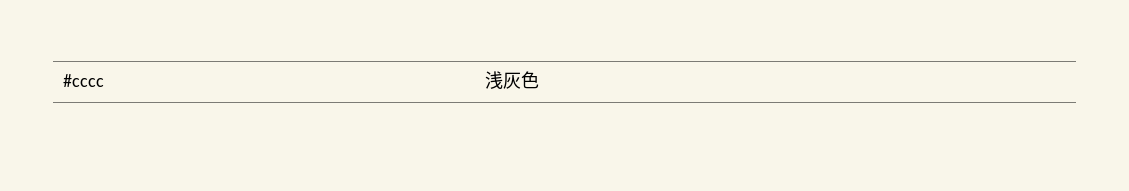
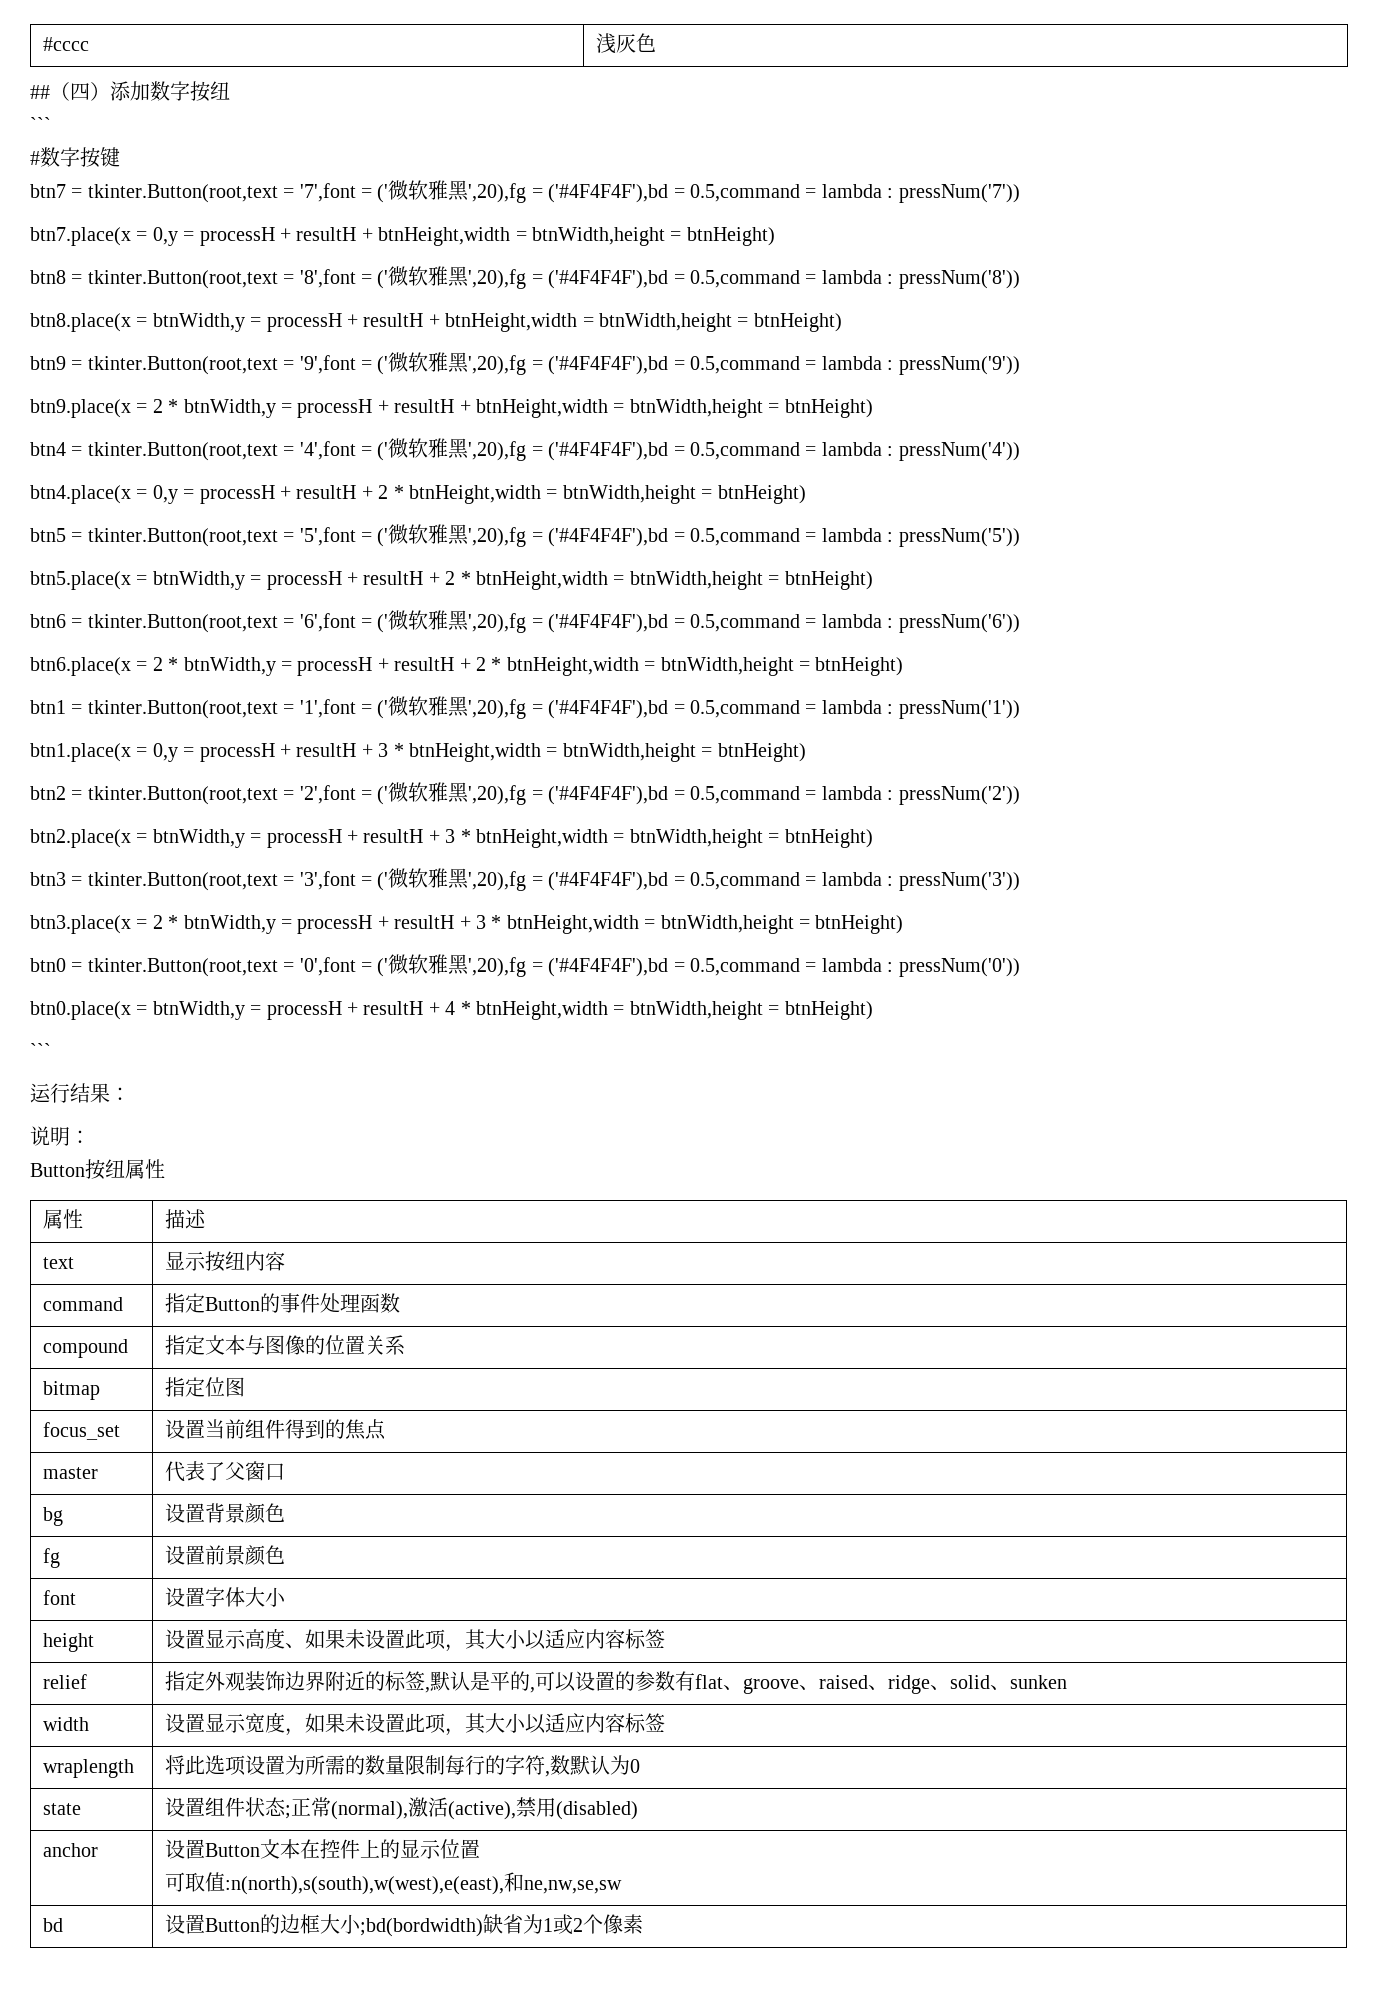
+ ##（四）添加数字按纽
+ ```
+ #数字按键
+ btn7 = tkinter.Button(root,text = '7',font = ('微软雅黑',20),fg = ('#4F4F4F'),bd = 0.5,command = lambda : pressNum('7'))
+ btn7.place(x = 0,y = processH + resultH + btnHeight,width = btnWidth,height = btnHeight)
+ btn8 = tkinter.Button(root,text = '8',font = ('微软雅黑',20),fg = ('#4F4F4F'),bd = 0.5,command = lambda : pressNum('8'))
+ btn8.place(x = btnWidth,y = processH + resultH + btnHeight,width = btnWidth,height = btnHeight)
+ btn9 = tkinter.Button(root,text = '9',font = ('微软雅黑',20),fg = ('#4F4F4F'),bd = 0.5,command = lambda : pressNum('9'))
+ btn9.place(x = 2 * btnWidth,y = processH + resultH + btnHeight,width = btnWidth,height = btnHeight)
+ btn4 = tkinter.Button(root,text = '4',font = ('微软雅黑',20),fg = ('#4F4F4F'),bd = 0.5,command = lambda : pressNum('4'))
+ btn4.place(x = 0,y = processH + resultH + 2 * btnHeight,width = btnWidth,height = btnHeight)
+ btn5 = tkinter.Button(root,text = '5',font = ('微软雅黑',20),fg = ('#4F4F4F'),bd = 0.5,command = lambda : pressNum('5'))
+ btn5.place(x = btnWidth,y = processH + resultH + 2 * btnHeight,width = btnWidth,height = btnHeight)
+ btn6 = tkinter.Button(root,text = '6',font = ('微软雅黑',20),fg = ('#4F4F4F'),bd = 0.5,command = lambda : pressNum('6'))
+ btn6.place(x = 2 * btnWidth,y = processH + resultH + 2 * btnHeight,width = btnWidth,height = btnHeight)
+ btn1 = tkinter.Button(root,text = '1',font = ('微软雅黑',20),fg = ('#4F4F4F'),bd = 0.5,command = lambda : pressNum('1'))
+ btn1.place(x = 0,y = processH + resultH + 3 * btnHeight,width = btnWidth,height = btnHeight)
+ btn2 = tkinter.Button(root,text = '2',font = ('微软雅黑',20),fg = ('#4F4F4F'),bd = 0.5,command = lambda : pressNum('2'))
+ btn2.place(x = btnWidth,y = processH + resultH + 3 * btnHeight,width = btnWidth,height = btnHeight)
+ btn3 = tkinter.Button(root,text = '3',font = ('微软雅黑',20),fg = ('#4F4F4F'),bd = 0.5,command = lambda : pressNum('3'))
+ btn3.place(x = 2 * btnWidth,y = processH + resultH + 3 * btnHeight,width = btnWidth,height = btnHeight)
+ btn0 = tkinter.Button(root,text = '0',font = ('微软雅黑',20),fg = ('#4F4F4F'),bd = 0.5,command = lambda : pressNum('0'))
+ btn0.place(x = btnWidth,y = processH + resultH + 4 * btnHeight,width = btnWidth,height = btnHeight)
+ ```
+ 运行结果：
+ 说明：
+ Button按纽属性
+ 属性 | 描述
+ text | 显示按纽内容
+ command | 指定Button的事件处理函数
+ compound | 指定文本与图像的位置关系
+ bitmap | 指定位图
+ focus_set | 设置当前组件得到的焦点
+ master | 代表了父窗口
+ bg | 设置背景颜色
+ fg | 设置前景颜色
+ font | 设置字体大小
+ height | 设置显示高度、如果未设置此项，其大小以适应内容标签
+ relief | 指定外观装饰边界附近的标签,默认是平的,可以设置的参数有flat、groove、raised、ridge、solid、sunken
+ width | 设置显示宽度，如果未设置此项，其大小以适应内容标签
+ wraplength | 将此选项设置为所需的数量限制每行的字符,数默认为0
+ state | 设置组件状态;正常(normal),激活(active),禁用(disabled)
+ anchor | 设置Button文本在控件上的显示位置
+ 可取值:n(north),s(south),w(west),e(east),和ne,nw,se,sw
+ bd | 设置Button的边框大小;bd(bordwidth)缺省为1或2个像素

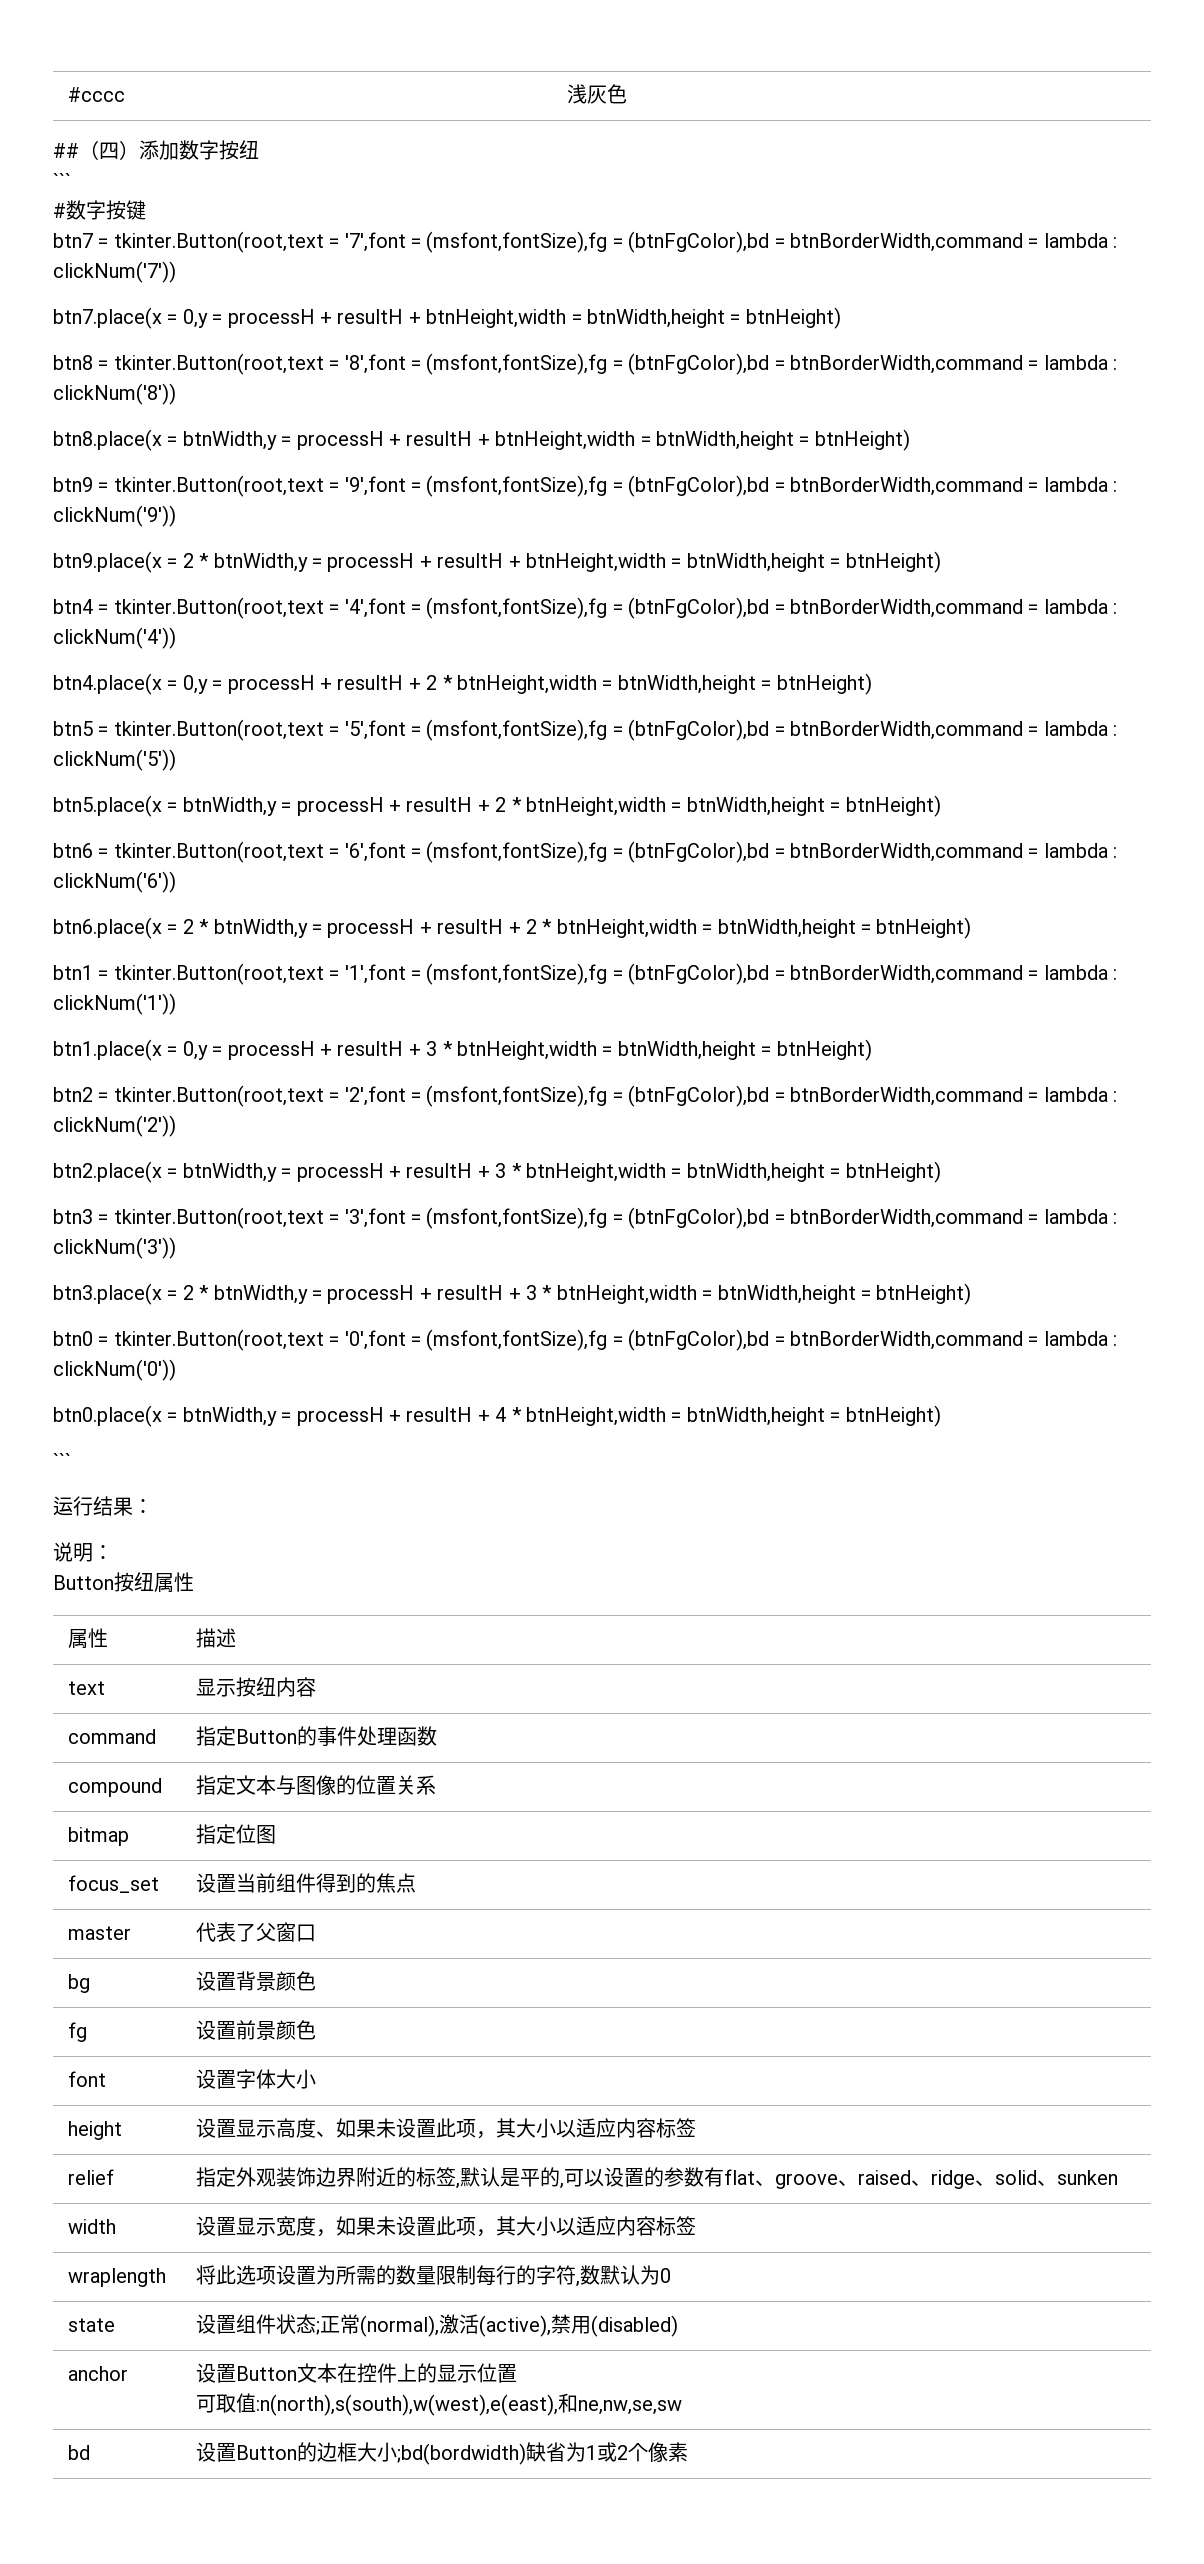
- btn7 = tkinter.Button(root,text = '7',font = ('微软雅黑',20),fg = ('#4F4F4F'),bd = 0.5,command = lambda : pressNum('7'))
+ btn7 = tkinter.Button(root,text = '7',font = (msfont,fontSize),fg = (btnFgColor),bd = btnBorderWidth,command = lambda : clickNum('7'))
- btn8 = tkinter.Button(root,text = '8',font = ('微软雅黑',20),fg = ('#4F4F4F'),bd = 0.5,command = lambda : pressNum('8'))
+ btn8 = tkinter.Button(root,text = '8',font = (msfont,fontSize),fg = (btnFgColor),bd = btnBorderWidth,command = lambda : clickNum('8'))
- btn9 = tkinter.Button(root,text = '9',font = ('微软雅黑',20),fg = ('#4F4F4F'),bd = 0.5,command = lambda : pressNum('9'))
+ btn9 = tkinter.Button(root,text = '9',font = (msfont,fontSize),fg = (btnFgColor),bd = btnBorderWidth,command = lambda : clickNum('9'))
- btn4 = tkinter.Button(root,text = '4',font = ('微软雅黑',20),fg = ('#4F4F4F'),bd = 0.5,command = lambda : pressNum('4'))
+ btn4 = tkinter.Button(root,text = '4',font = (msfont,fontSize),fg = (btnFgColor),bd = btnBorderWidth,command = lambda : clickNum('4'))
- btn5 = tkinter.Button(root,text = '5',font = ('微软雅黑',20),fg = ('#4F4F4F'),bd = 0.5,command = lambda : pressNum('5'))
+ btn5 = tkinter.Button(root,text = '5',font = (msfont,fontSize),fg = (btnFgColor),bd = btnBorderWidth,command = lambda : clickNum('5'))
- btn6 = tkinter.Button(root,text = '6',font = ('微软雅黑',20),fg = ('#4F4F4F'),bd = 0.5,command = lambda : pressNum('6'))
+ btn6 = tkinter.Button(root,text = '6',font = (msfont,fontSize),fg = (btnFgColor),bd = btnBorderWidth,command = lambda : clickNum('6'))
- btn1 = tkinter.Button(root,text = '1',font = ('微软雅黑',20),fg = ('#4F4F4F'),bd = 0.5,command = lambda : pressNum('1'))
+ btn1 = tkinter.Button(root,text = '1',font = (msfont,fontSize),fg = (btnFgColor),bd = btnBorderWidth,command = lambda : clickNum('1'))
- btn2 = tkinter.Button(root,text = '2',font = ('微软雅黑',20),fg = ('#4F4F4F'),bd = 0.5,command = lambda : pressNum('2'))
+ btn2 = tkinter.Button(root,text = '2',font = (msfont,fontSize),fg = (btnFgColor),bd = btnBorderWidth,command = lambda : clickNum('2'))
- btn3 = tkinter.Button(root,text = '3',font = ('微软雅黑',20),fg = ('#4F4F4F'),bd = 0.5,command = lambda : pressNum('3'))
+ btn3 = tkinter.Button(root,text = '3',font = (msfont,fontSize),fg = (btnFgColor),bd = btnBorderWidth,command = lambda : clickNum('3'))
- btn0 = tkinter.Button(root,text = '0',font = ('微软雅黑',20),fg = ('#4F4F4F'),bd = 0.5,command = lambda : pressNum('0'))
+ btn0 = tkinter.Button(root,text = '0',font = (msfont,fontSize),fg = (btnFgColor),bd = btnBorderWidth,command = lambda : clickNum('0'))

